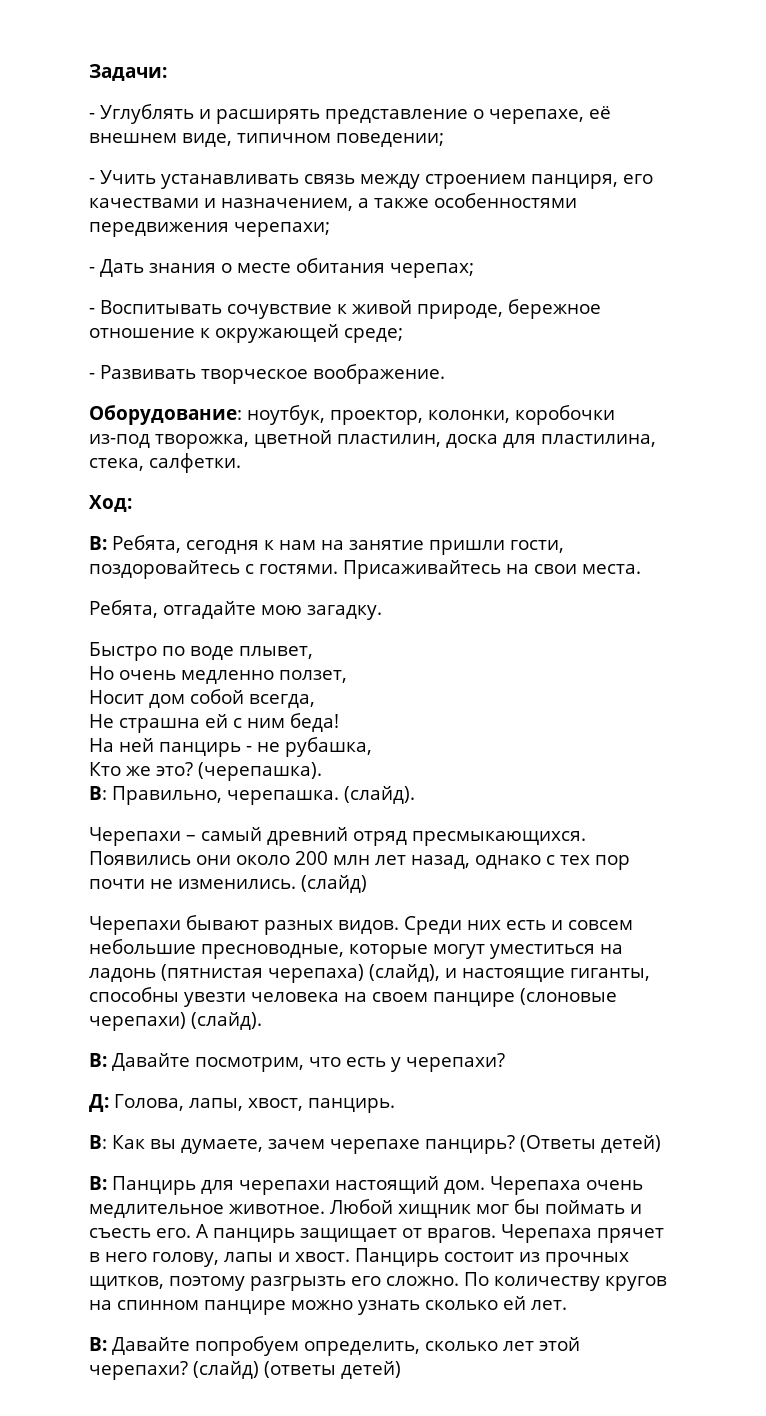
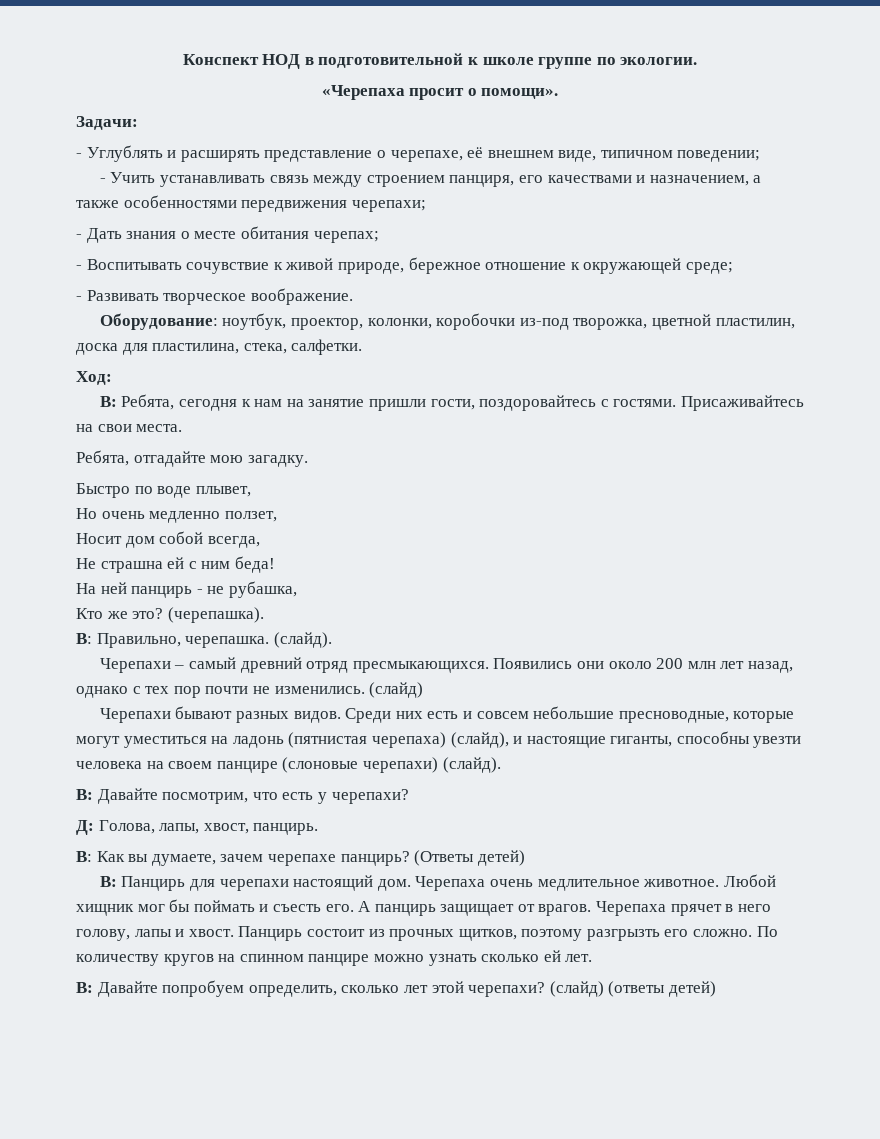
+ Конспект НОД в подготовительной к школе группе по экологии.
+ «Черепаха просит о помощи».

